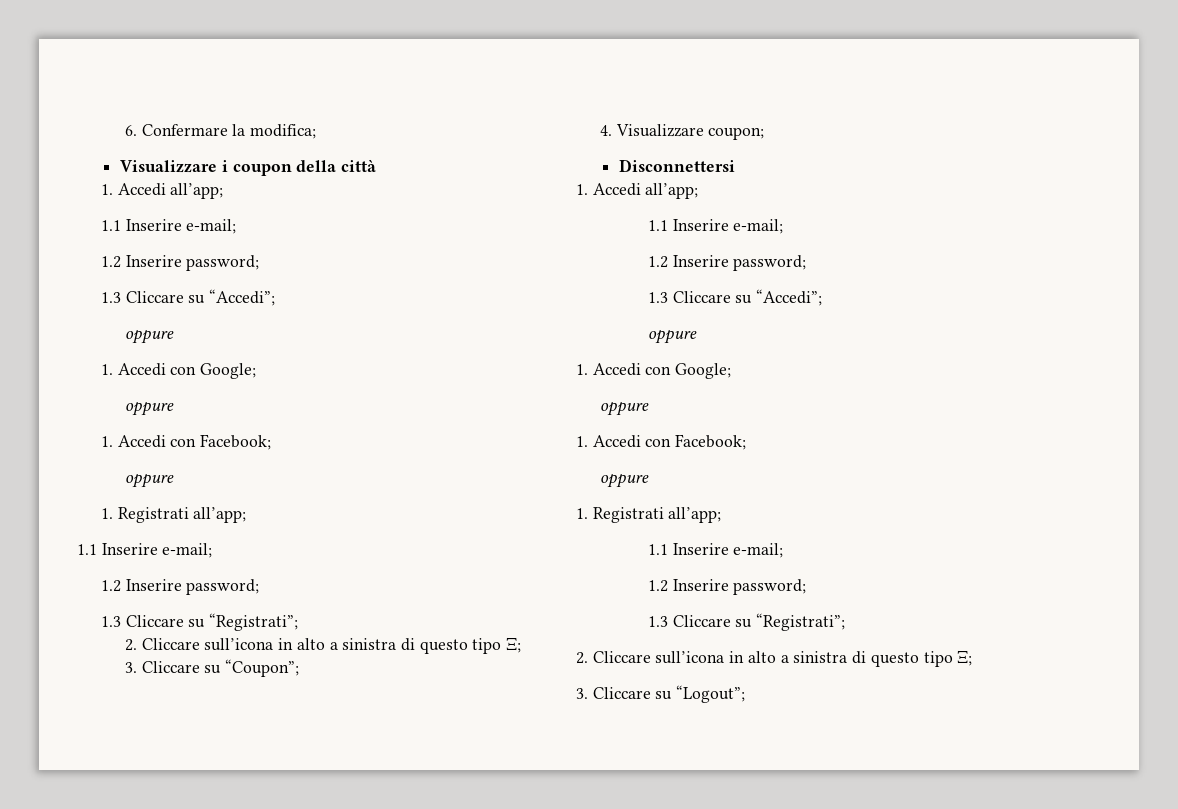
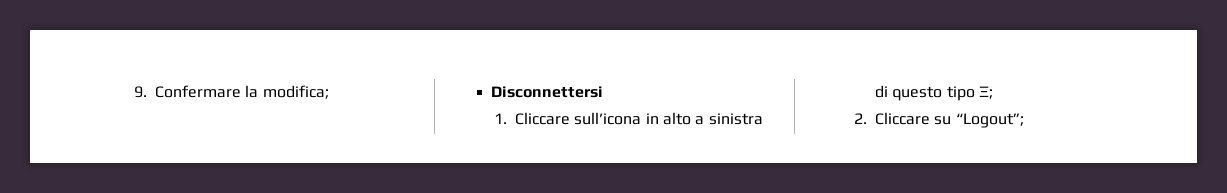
- 6. Confermare la modifica;
+ 9. Confermare la modifica;
- Visualizzare i coupon della città
- 1. Accedi all’app;
- 1.1 Inserire e-mail;
- 1.2 Inserire password;
- 1.3 Cliccare su “Accedi”;
- oppure
- 1. Accedi con Google;
- oppure
- 1. Accedi con Facebook;
- oppure
- 1. Registrati all’app;
- 1.1 Inserire e-mail;
- 1.2 Inserire password;
- 1.3 Cliccare su “Registrati”;
- 2. Cliccare sull’icona in alto a sinistra di questo tipo Ξ;
+ Disconnettersi
+ 1. Cliccare sull’icona in alto a sinistra di questo tipo Ξ;
- 3. Cliccare su “Coupon”;
- 4. Visualizzare coupon;
- Disconnettersi
- 1. Accedi all’app;
- 1.1 Inserire e-mail;
- 1.2 Inserire password;
- 1.3 Cliccare su “Accedi”;
- oppure
- 1. Accedi con Google;
- oppure
- 1. Accedi con Facebook;
- oppure
- 1. Registrati all’app;
- 1.1 Inserire e-mail;
- 1.2 Inserire password;
- 1.3 Cliccare su “Registrati”;
- 2. Cliccare sull’icona in alto a sinistra di questo tipo Ξ;
- 3. Cliccare su “Logout”;
+ 2. Cliccare su “Logout”;

